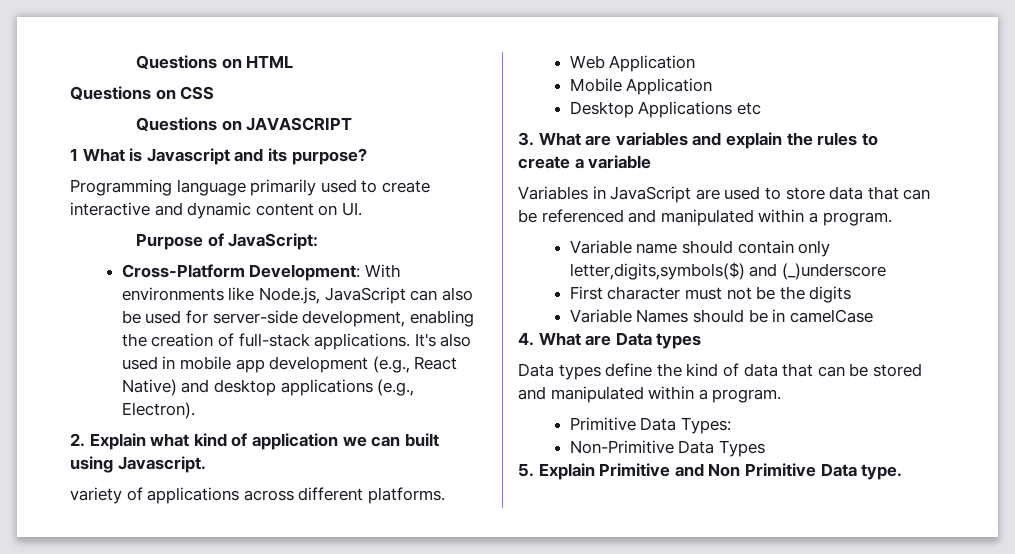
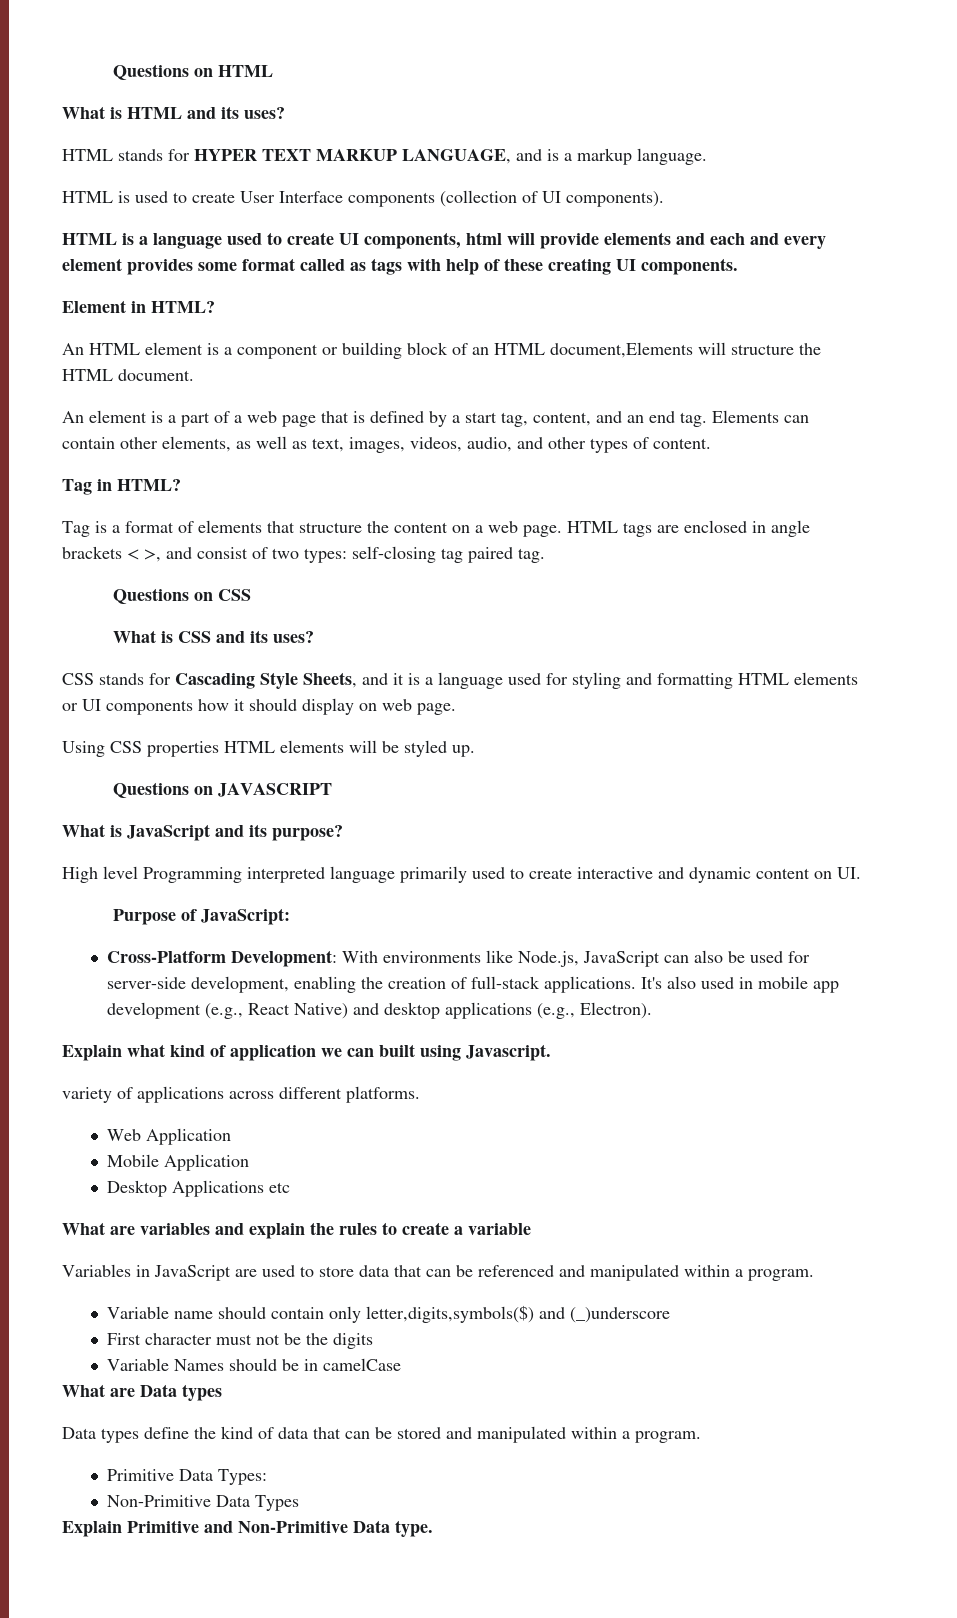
+ What is HTML and its uses?
+ HTML stands for HYPER TEXT MARKUP LANGUAGE, and is a markup language.
+ HTML is used to create User Interface components (collection of UI components).
+ HTML is a language used to create UI components, html will provide elements and each and every element provides some format called as tags with help of these creating UI components.
+ Element in HTML?
+ An HTML element is a component or building block of an HTML document,Elements will structure the HTML document.
+ An element is a part of a web page that is defined by a start tag, content, and an end tag. Elements can contain other elements, as well as text, images, videos, audio, and other types of content.
+ Tag in HTML?
+ Tag is a format of elements that structure the content on a web page. HTML tags are enclosed in angle brackets < >, and consist of two types: self-closing tag paired tag.
  Questions on CSS
+ What is CSS and its uses?
+ CSS stands for Cascading Style Sheets, and it is a language used for styling and formatting HTML elements or UI components how it should display on web page.
+ Using CSS properties HTML elements will be styled up.
- 1 What is Javascript and its purpose?
+ What is JavaScript and its purpose?
- Programming language primarily used to create interactive and dynamic content on UI.
+ High level Programming interpreted language primarily used to create interactive and dynamic content on UI.
- 2. Explain what kind of application we can built using Javascript.
+ Explain what kind of application we can built using Javascript.
- 3. What are variables and explain the rules to create a variable
+ What are variables and explain the rules to create a variable
- 4. What are Data types
+ What are Data types
- 5. Explain Primitive and Non Primitive Data type.
+ Explain Primitive and Non-Primitive Data type.

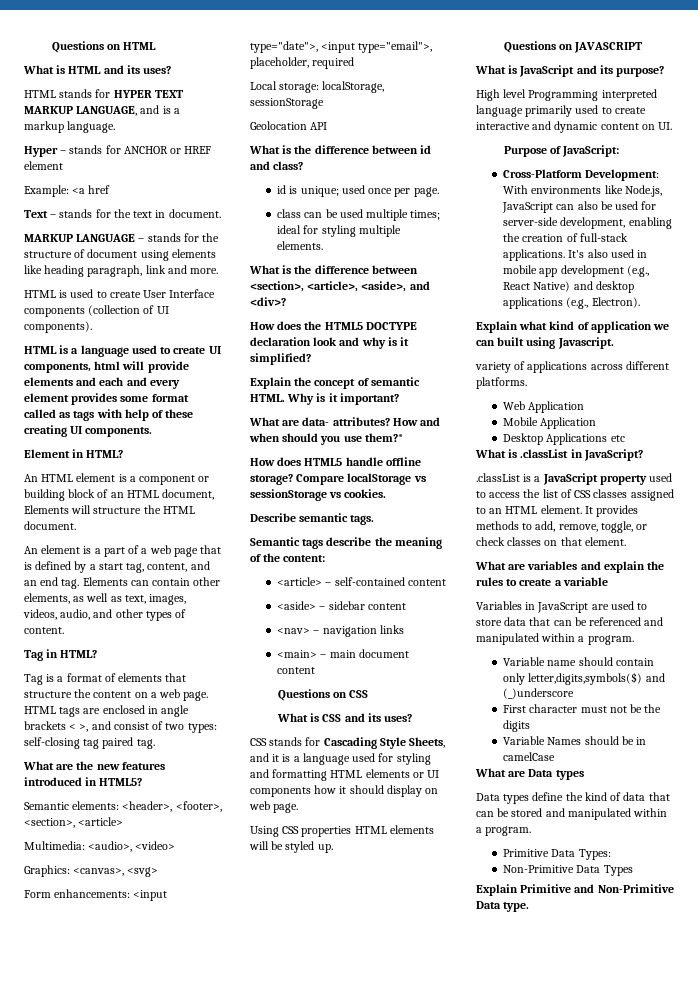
+ Hyper – stands for ANCHOR or HREF element
+ Example: <a href
+ Text – stands for the text in document.
+ MARKUP LANGUAGE – stands for the structure of document using elements like heading paragraph, link and more.
- An HTML element is a component or building block of an HTML document,Elements will structure the HTML document.
+ An HTML element is a component or building block of an HTML document, Elements will structure the HTML document.
+ What are the new features introduced in HTML5?
+ Semantic elements: <header>, <footer>, <section>, <article>
+ Multimedia: <audio>, <video>
+ Graphics: <canvas>, <svg>
+ Form enhancements: <input type="date">, <input type="email">, placeholder, required
+ Local storage: localStorage, sessionStorage
+ Geolocation API
+ What is the difference between id and class?
+ id is unique; used once per page.
+ class can be used multiple times; ideal for styling multiple elements.
+ What is the difference between <section>, <article>, <aside>, and <div>?
+ How does the HTML5 DOCTYPE declaration look and why is it simplified?
+ Explain the concept of semantic HTML. Why is it important?
+ What are data- attributes? How and when should you use them?*
+ How does HTML5 handle offline storage? Compare localStorage vs sessionStorage vs cookies.
+ Describe semantic tags.
+ Semantic tags describe the meaning of the content:
+ <article> – self-contained content
+ <aside> – sidebar content
+ <nav> – navigation links
+ <main> – main document content
+ What is .classList in JavaScript?
+ .classList is a JavaScript property used to access the list of CSS classes assigned to an HTML element. It provides methods to add, remove, toggle, or check classes on that element.

